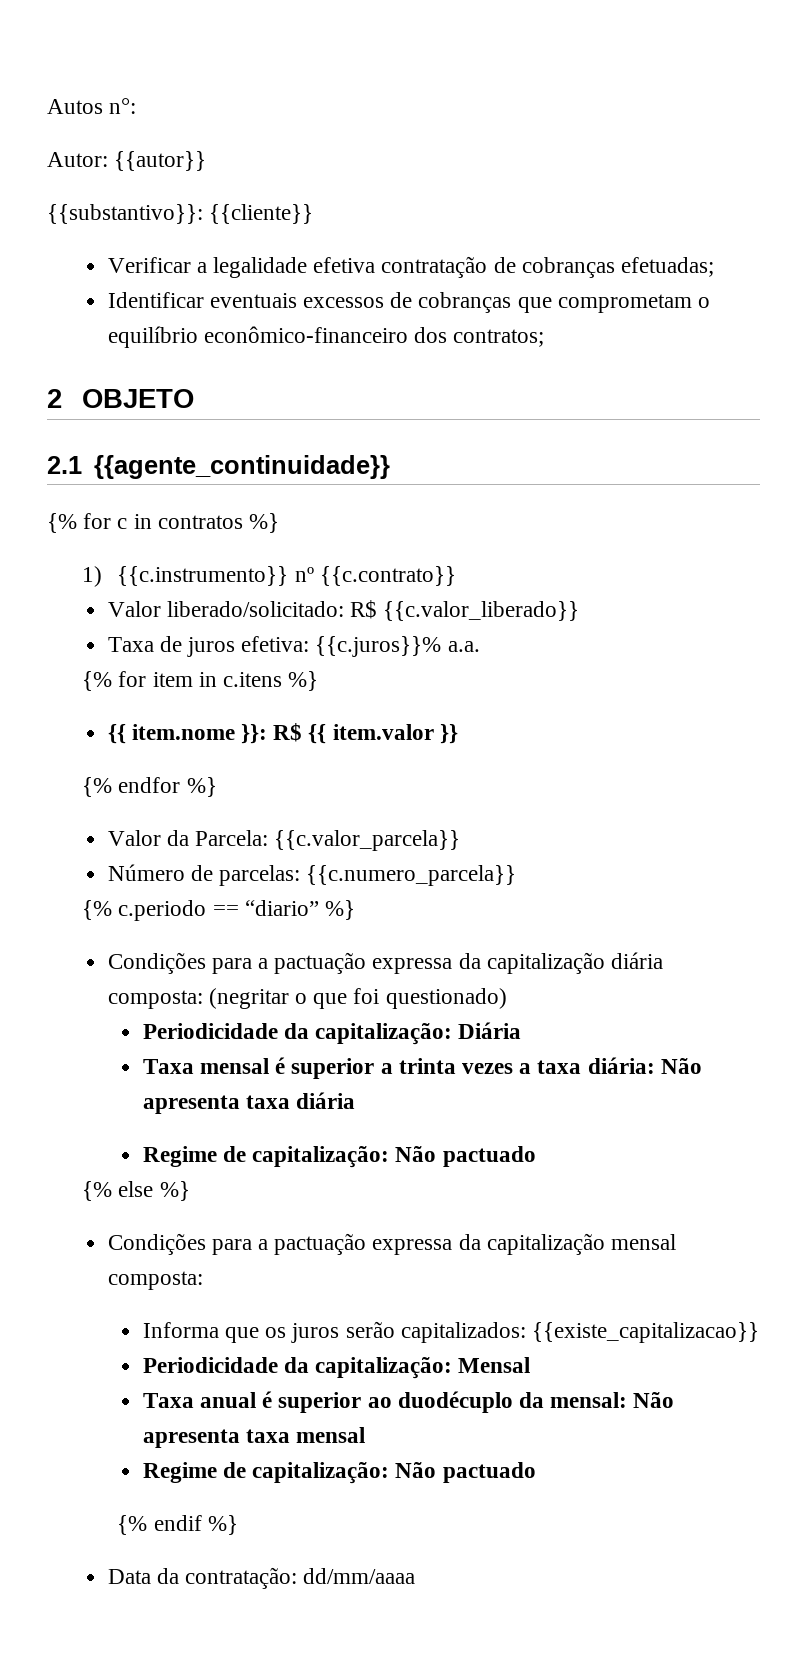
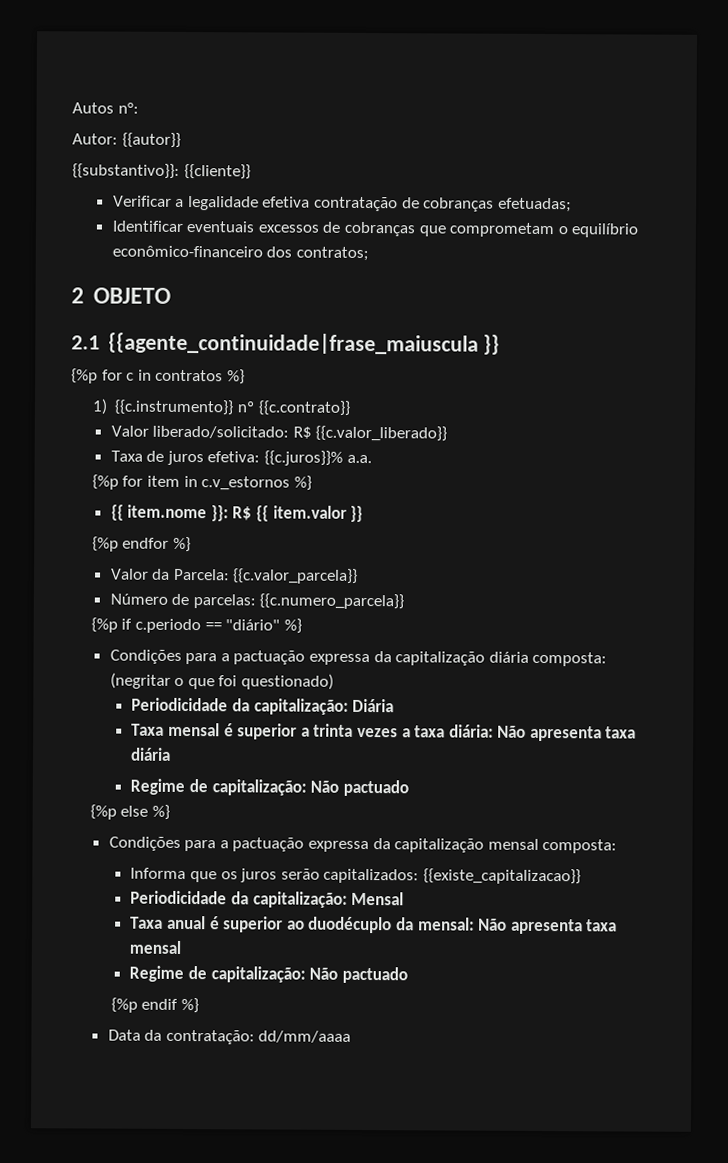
- 2.1 {{agente_continuidade}}
- {% for c in contratos %}
+ 2.1 {{agente_continuidade|frase_maiuscula }}
+ {%p for c in contratos %}
- {% for item in c.itens %}
+ {%p for item in c.v_estornos %}
- {% endfor %}
+ {%p endfor %}
- {% c.periodo == “diario” %}
+ {%p if c.periodo == "diário" %}
- {% else %}
+ {%p else %}
- {% endif %}
+ {%p endif %}

